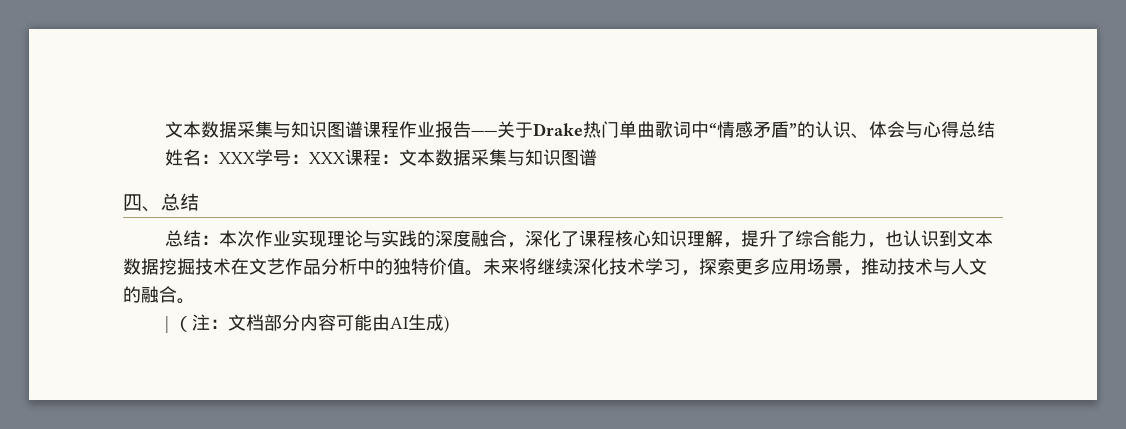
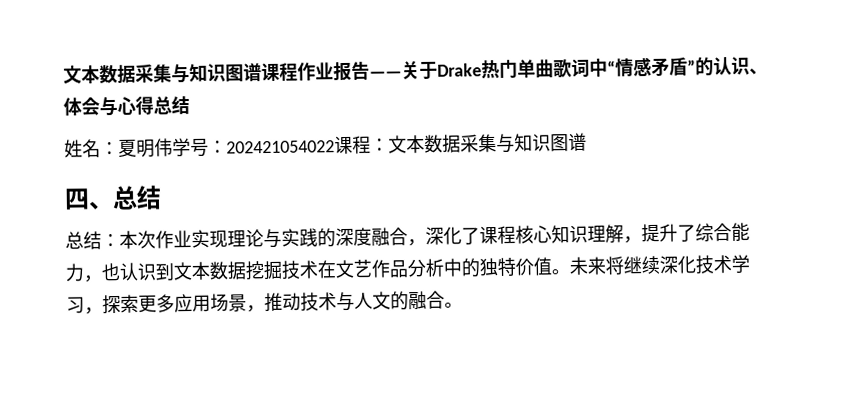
- 姓名：XXX学号：XXX课程：文本数据采集与知识图谱
+ 姓名：夏明伟学号：202421054022课程：文本数据采集与知识图谱
- | （注：文档部分内容可能由AI生成)

